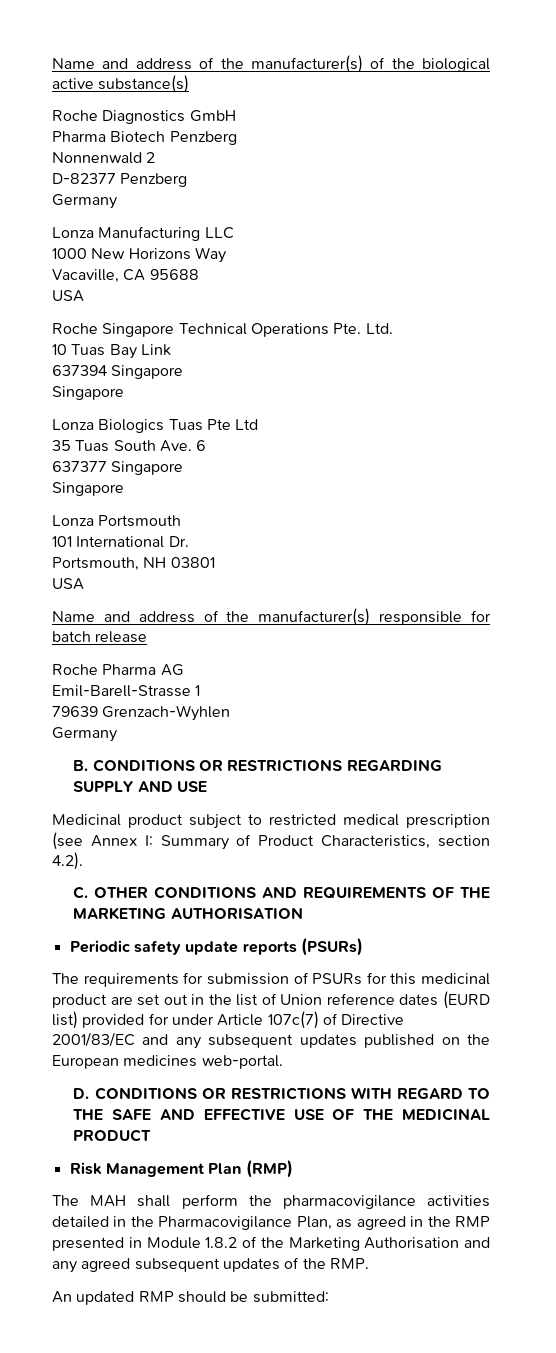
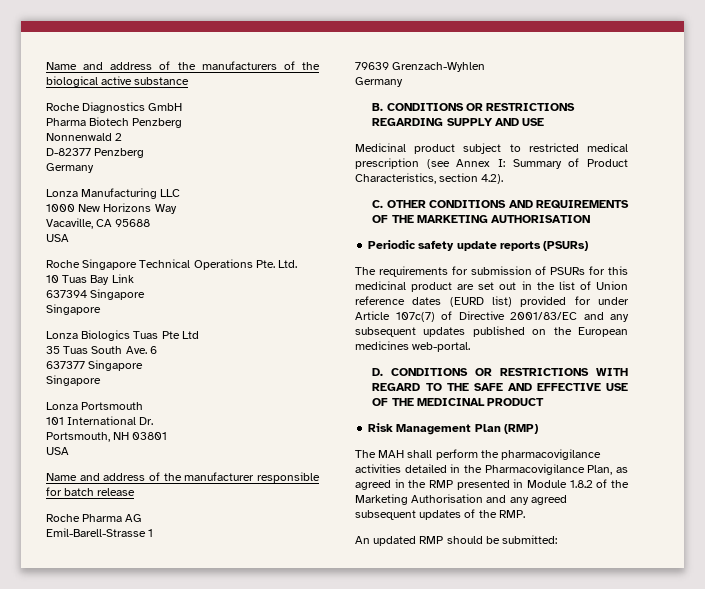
- Name and address of the manufacturer(s) of the biological active substance(s)
+ Name and address of the manufacturers of the biological active substance
- Name and address of the manufacturer(s) responsible for batch release
+ Name and address of the manufacturer responsible for batch release

